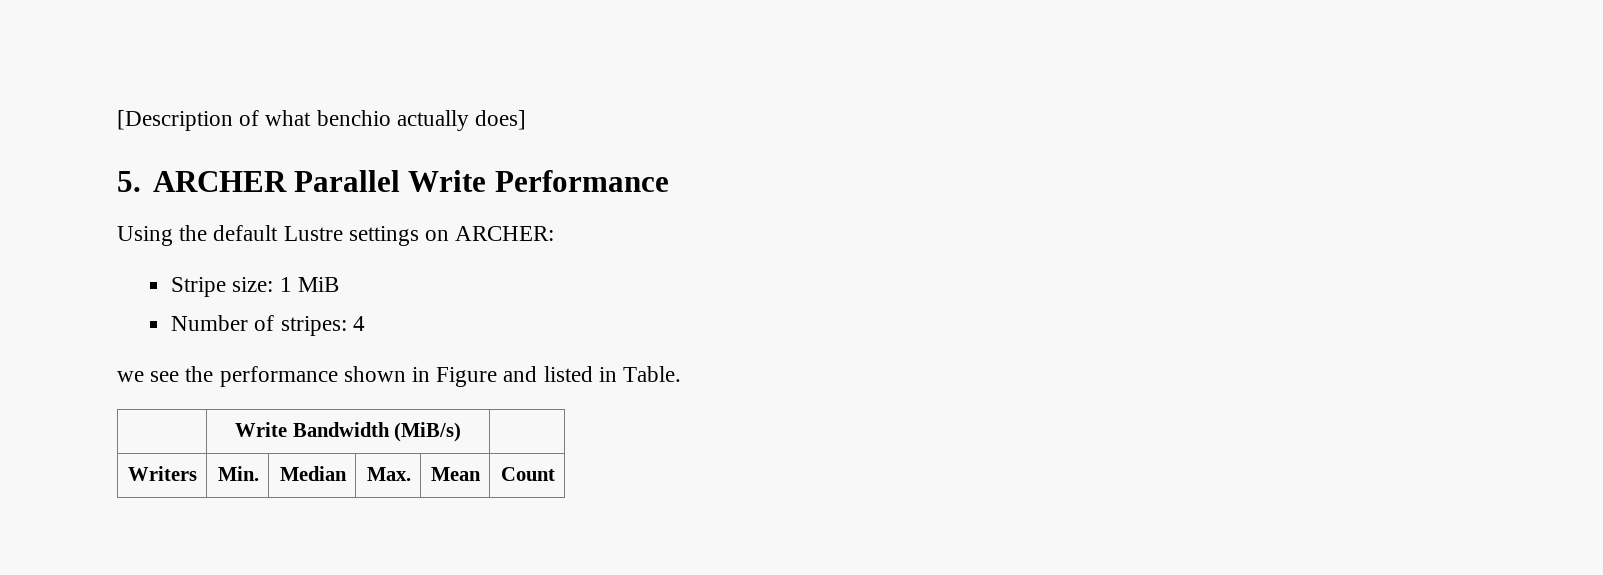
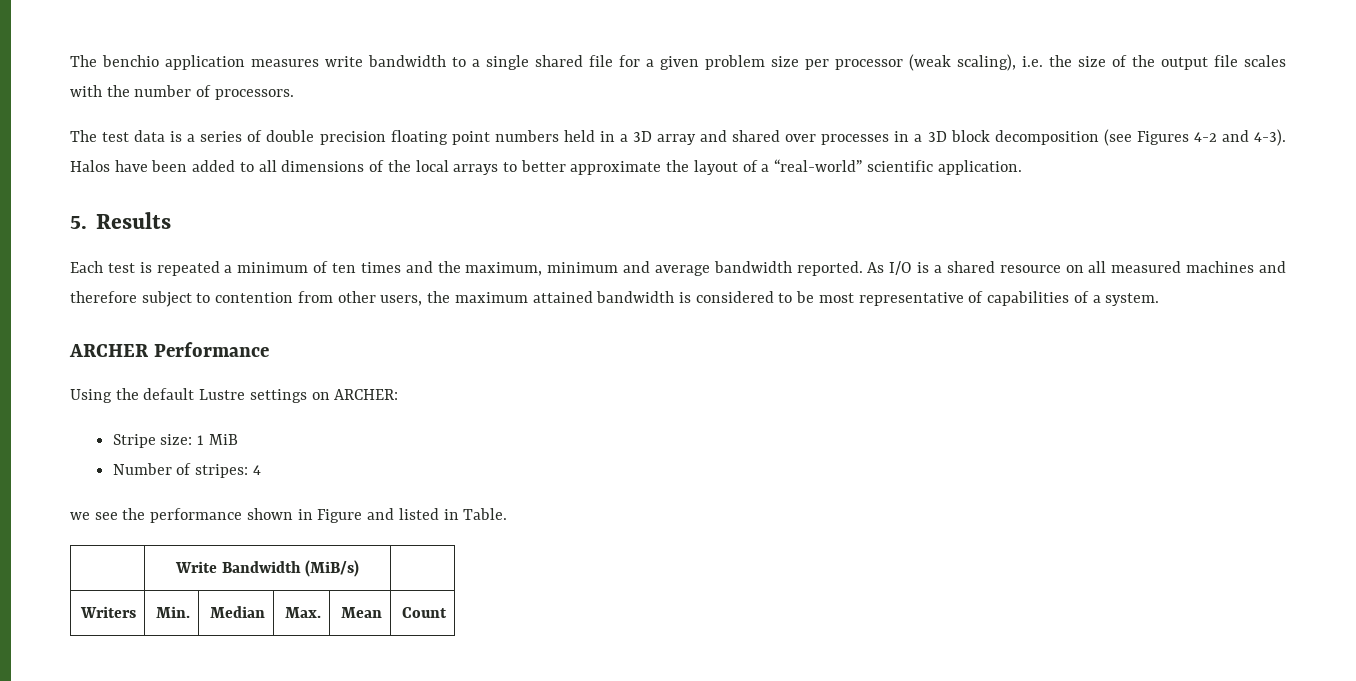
- [Description of what benchio actually does]
- 5. ARCHER Parallel Write Performance
+ The benchio application measures write bandwidth to a single shared file for a given problem size per processor (weak scaling), i.e. the size of the output file scales with the number of processors.
+ The test data is a series of double precision floating point numbers held in a 3D array and shared over processes in a 3D block decomposition (see Figures 4-2 and 4-3). Halos have been added to all dimensions of the local arrays to better approximate the layout of a “real-world” scientific application.
+ 5. Results
+ Each test is repeated a minimum of ten times and the maximum, minimum and average bandwidth reported. As I/O is a shared resource on all measured machines and therefore subject to contention from other users, the maximum attained bandwidth is considered to be most representative of capabilities of a system.
+ ARCHER Performance

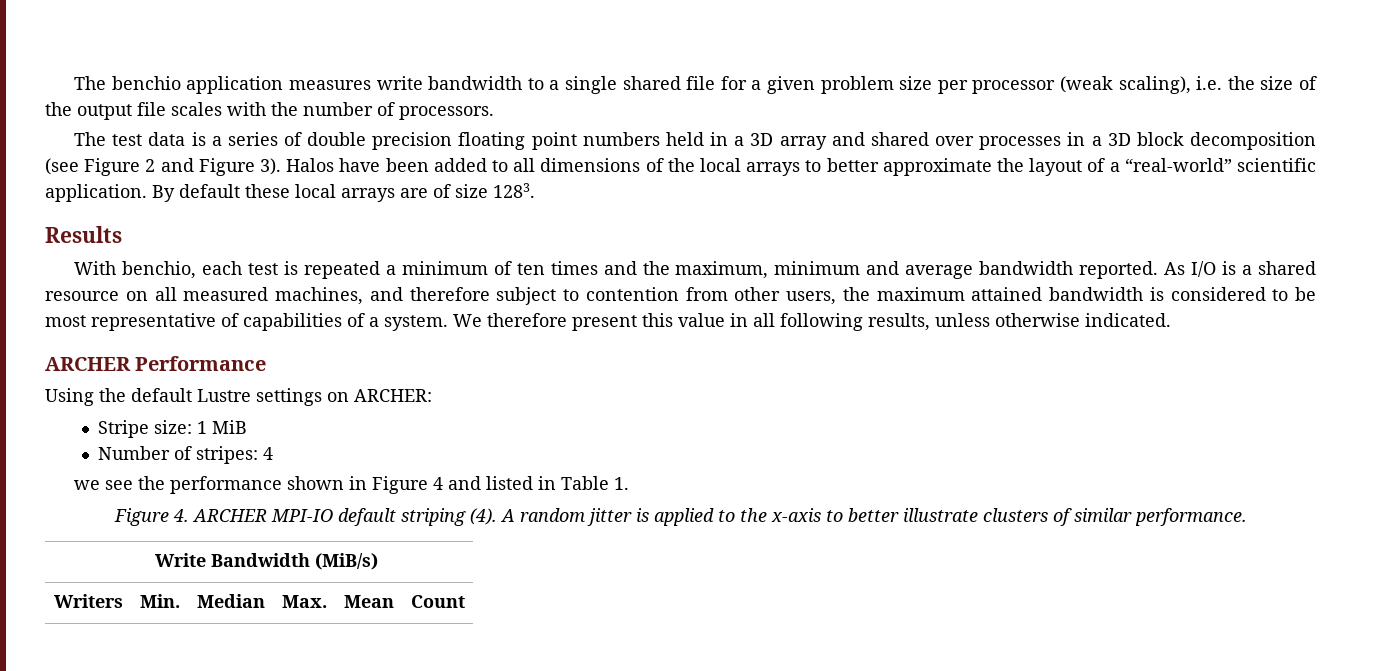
- The test data is a series of double precision floating point numbers held in a 3D array and shared over processes in a 3D block decomposition (see Figures 4-2 and 4-3).
+ The test data is a series of double precision floating point numbers held in a 3D array and shared over processes in a 3D block decomposition (see Figure 2 and Figure 3).
- Halos have been added to all dimensions of the local arrays to better approximate the layout of a “real-world” scientific application.
- 5. Results
- Each test is repeated a minimum of ten times and the maximum, minimum and average bandwidth reported.
+ Halos have been added to all dimensions of the local arrays to better approximate the layout of a “real-world” scientific application. By default these local arrays are of size 1283.
+ Results
+ With benchio, each test is repeated a minimum of ten times and the maximum, minimum and average bandwidth reported.
- As I/O is a shared resource on all measured machines and therefore subject to contention from other users, the maximum attained bandwidth is considered to be most representative of capabilities of a system.
+ As I/O is a shared resource on all measured machines, and therefore subject to contention from other users, the maximum attained bandwidth is considered to be most representative of capabilities of a system. We therefore present this value in all following results, unless otherwise indicated.
- we see the performance shown in Figure and listed in Table.
+ we see the performance shown in Figure 4 and listed in Table 1.
+ Figure 4. ARCHER MPI-IO default striping (4). A random jitter is applied to the x-axis to better illustrate clusters of similar performance.

